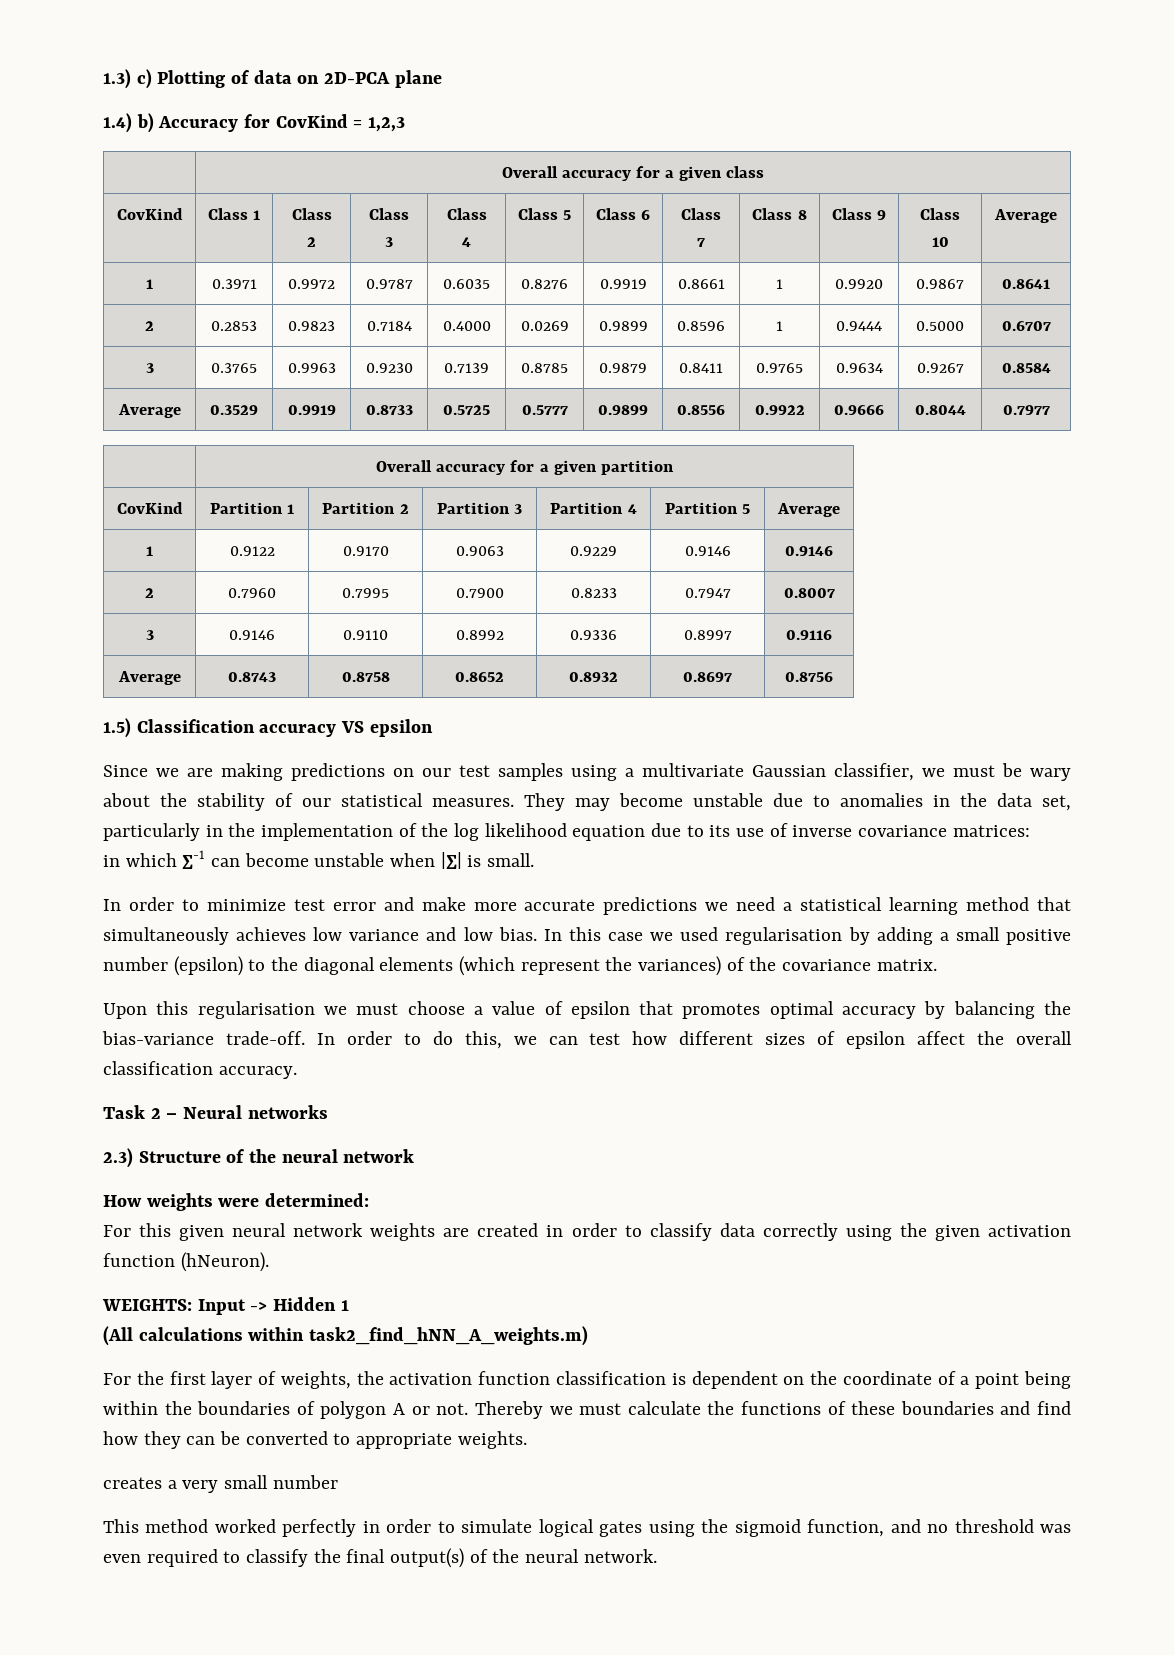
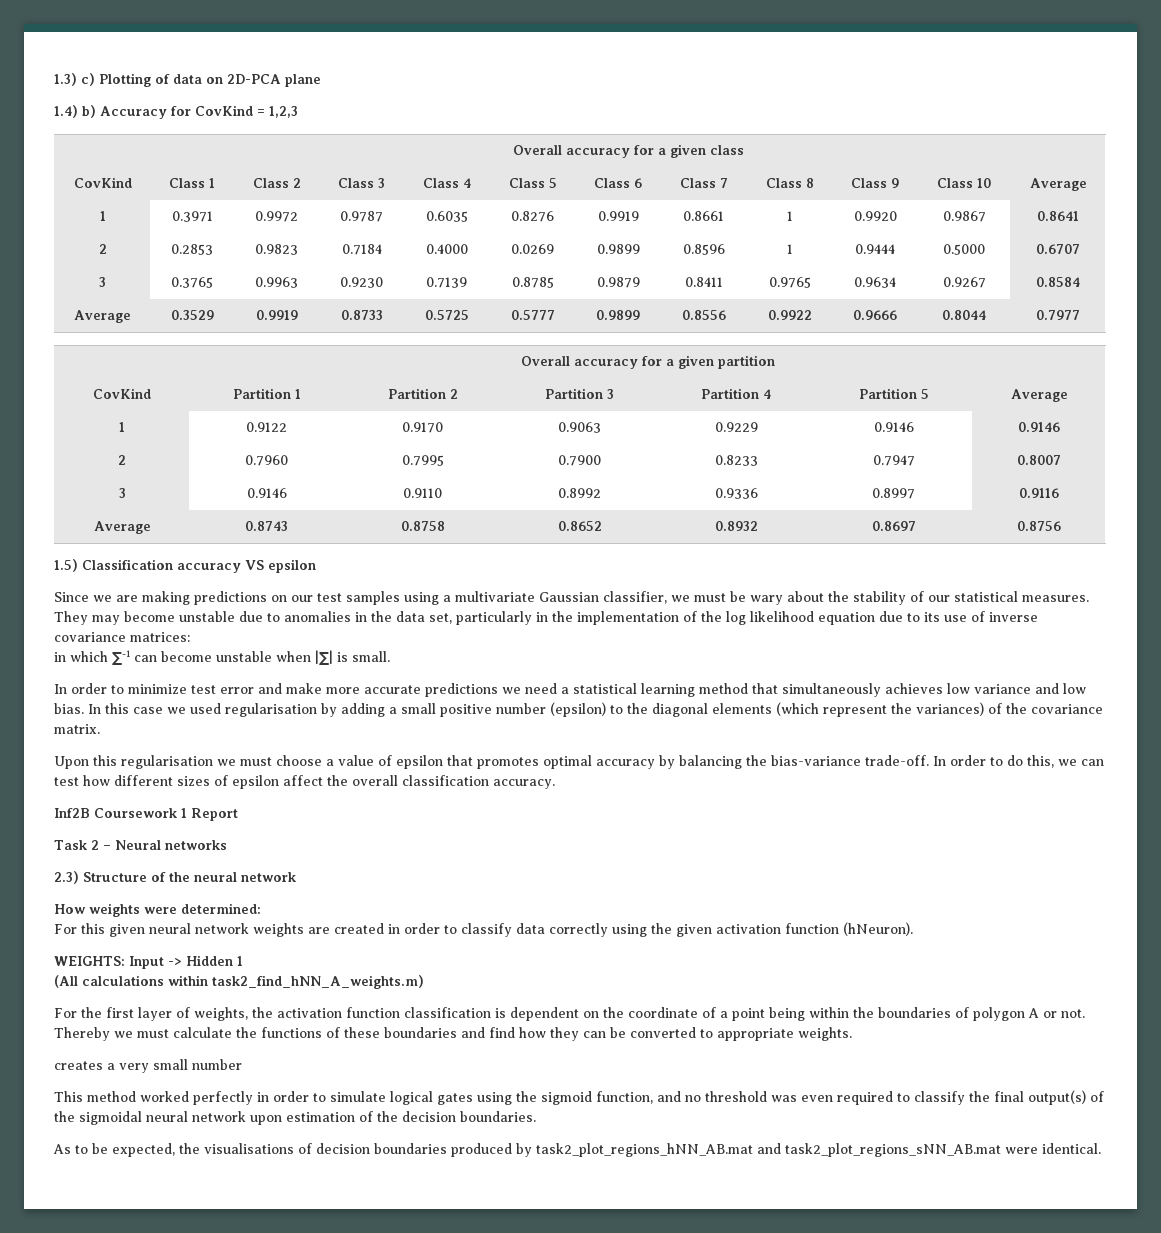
+ Inf2B Coursework 1 Report
- This method worked perfectly in order to simulate logical gates using the sigmoid function, and no threshold was even required to classify the final output(s) of the neural network.
+ This method worked perfectly in order to simulate logical gates using the sigmoid function, and no threshold was even required to classify the final output(s) of the sigmoidal neural network upon estimation of the decision boundaries.
+ As to be expected, the visualisations of decision boundaries produced by task2_plot_regions_hNN_AB.mat and task2_plot_regions_sNN_AB.mat were identical.

